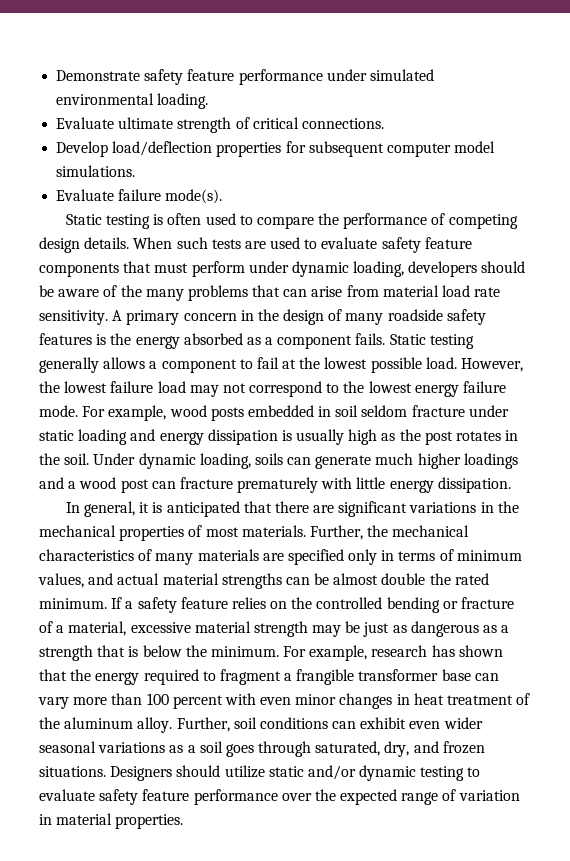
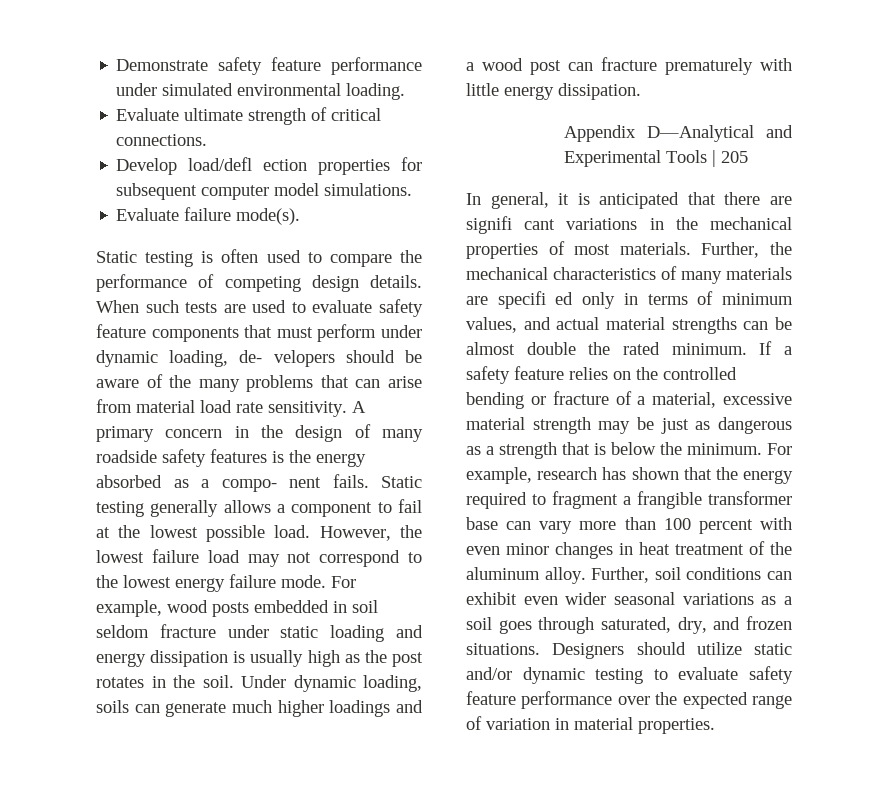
- Develop load/deflection properties for subsequent computer model simulations.
+ Develop load/defl ection properties for subsequent computer model simulations.
- When such tests are used to evaluate safety feature components that must perform under dynamic loading, developers should be aware of the many problems that can arise from material load rate sensitivity.
+ When such tests are used to evaluate safety feature components that must perform under dynamic loading, de- velopers should be aware of the many problems that can arise from material load rate sensitivity.
- A primary concern in the design of many roadside safety features is the energy absorbed as a component fails.
+ A primary concern in the design of many roadside safety features is the energy absorbed as a compo- nent fails.
+ Appendix D—Analytical and Experimental Tools | 205
- In general, it is anticipated that there are significant variations in the mechanical properties of most materials.
+ In general, it is anticipated that there are signifi cant variations in the mechanical properties of most materials.
- Further, the mechanical characteristics of many materials are specified only in terms of minimum values, and actual material strengths can be almost double the rated minimum.
+ Further, the mechanical characteristics of many materials are specifi ed only in terms of minimum values, and actual material strengths can be almost double the rated minimum.

